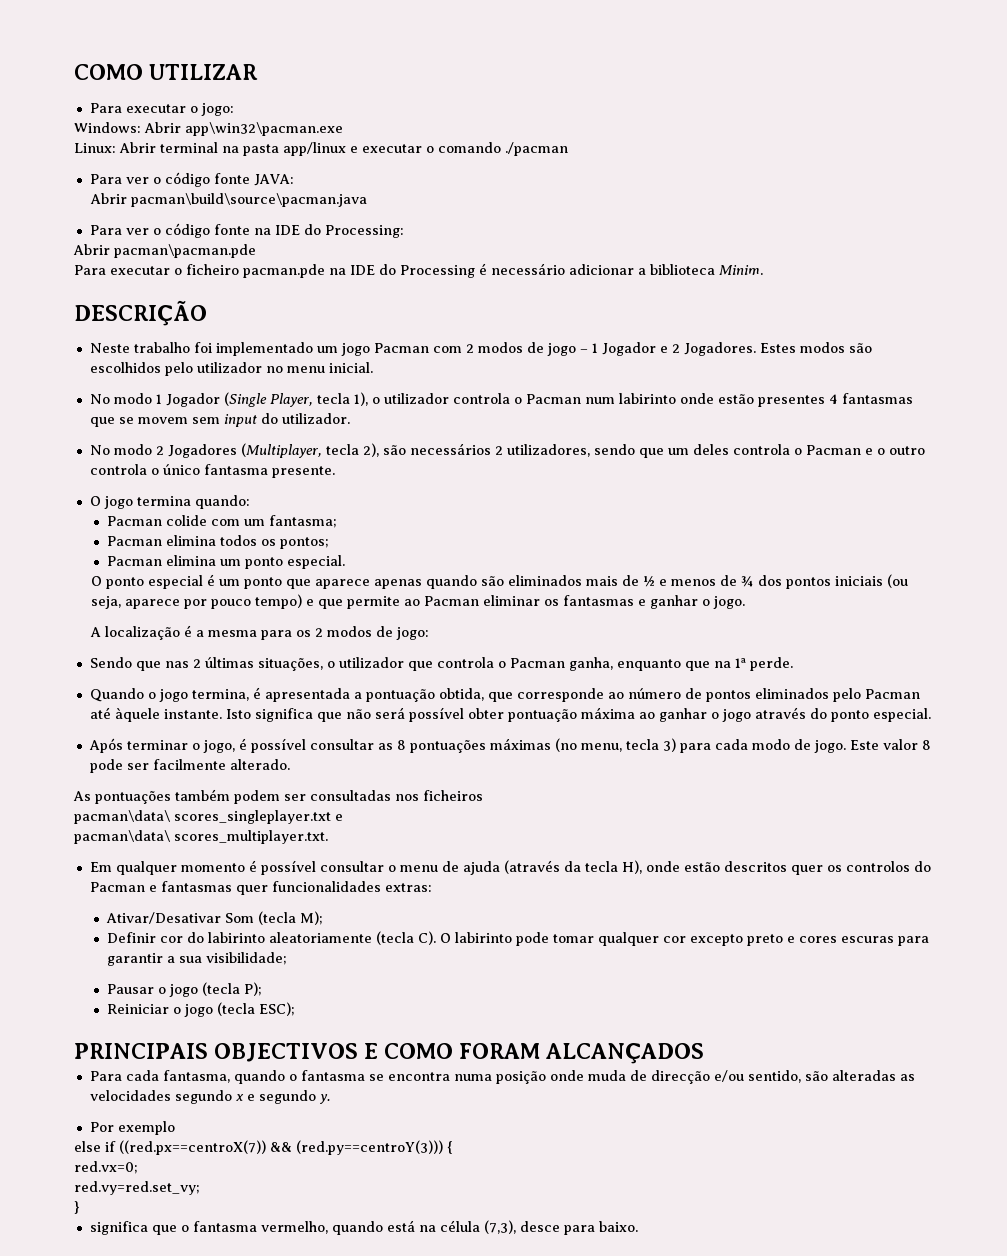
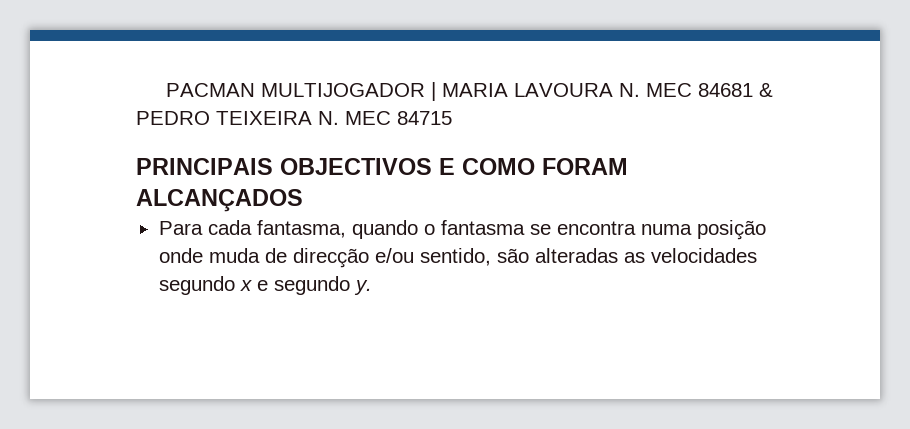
- COMO UTILIZAR
- Para executar o jogo:
- Windows: Abrir app\win32\pacman.exe
- Linux: Abrir terminal na pasta app/linux e executar o comando ./pacman
- Para ver o código fonte JAVA:
- Abrir pacman\build\source\pacman.java
- Para ver o código fonte na IDE do Processing:
- Abrir pacman\pacman.pde
- Para executar o ficheiro pacman.pde na IDE do Processing é necessário adicionar a biblioteca Minim.
- DESCRIÇÃO
- Neste trabalho foi implementado um jogo Pacman com 2 modos de jogo – 1 Jogador e 2 Jogadores. Estes modos são escolhidos pelo utilizador no menu inicial.
- No modo 1 Jogador (Single Player, tecla 1), o utilizador controla o Pacman num labirinto onde estão presentes 4 fantasmas que se movem sem input do utilizador.
- No modo 2 Jogadores (Multiplayer, tecla 2), são necessários 2 utilizadores, sendo que um deles controla o Pacman e o outro controla o único fantasma presente.
- O jogo termina quando:
- Pacman colide com um fantasma;
- Pacman elimina todos os pontos;
- Pacman elimina um ponto especial.
- O ponto especial é um ponto que aparece apenas quando são eliminados mais de ½ e menos de ¾ dos pontos iniciais (ou seja, aparece por pouco tempo) e que permite ao Pacman eliminar os fantasmas e ganhar o jogo.
- A localização é a mesma para os 2 modos de jogo:
- Sendo que nas 2 últimas situações, o utilizador que controla o Pacman ganha, enquanto que na 1ª perde.
- Quando o jogo termina, é apresentada a pontuação obtida, que corresponde ao número de pontos eliminados pelo Pacman até àquele instante. Isto significa que não será possível obter pontuação máxima ao ganhar o jogo através do ponto especial.
- Após terminar o jogo, é possível consultar as 8 pontuações máximas (no menu, tecla 3) para cada modo de jogo. Este valor 8 pode ser facilmente alterado.
- As pontuações também podem ser consultadas nos ficheiros
- pacman\data\ scores_singleplayer.txt e
- pacman\data\ scores_multiplayer.txt.
- Em qualquer momento é possível consultar o menu de ajuda (através da tecla H), onde estão descritos quer os controlos do Pacman e fantasmas quer funcionalidades extras:
- Ativar/Desativar Som (tecla M);
- Definir cor do labirinto aleatoriamente (tecla C). O labirinto pode tomar qualquer cor excepto preto e cores escuras para garantir a sua visibilidade;
- Pausar o jogo (tecla P);
- Reiniciar o jogo (tecla ESC);
+ PACMAN MULTIJOGADOR | MARIA LAVOURA N. MEC 84681 & PEDRO TEIXEIRA N. MEC 84715
- Por exemplo
- else if ((red.px==centroX(7)) && (red.py==centroY(3))) {
- red.vx=0;
- red.vy=red.set_vy;
- }
- significa que o fantasma vermelho, quando está na célula (7,3), desce para baixo.

